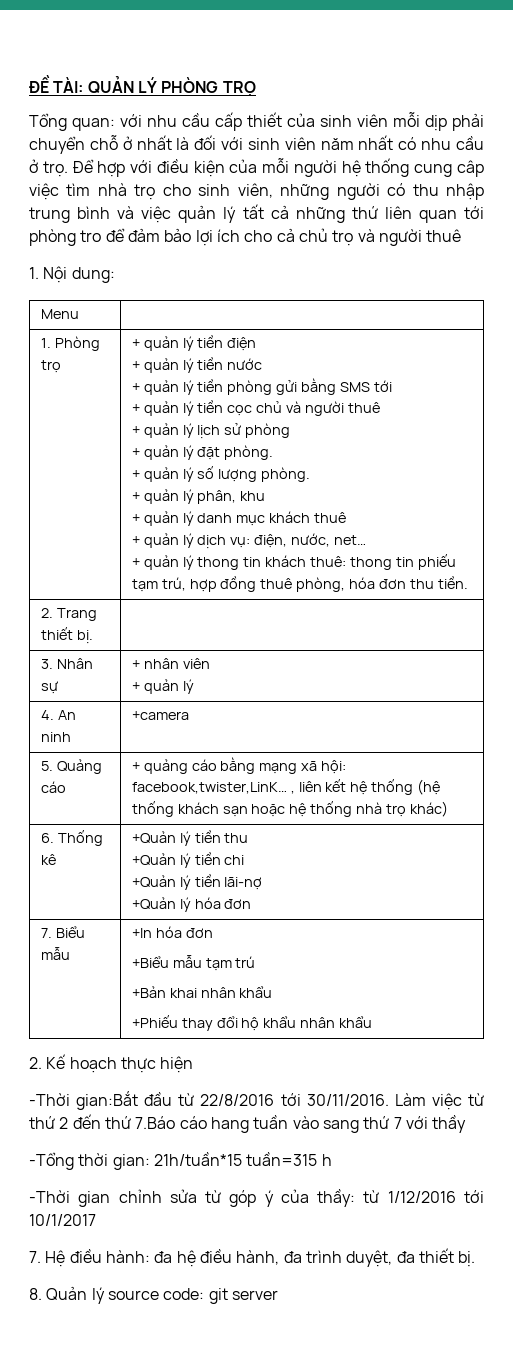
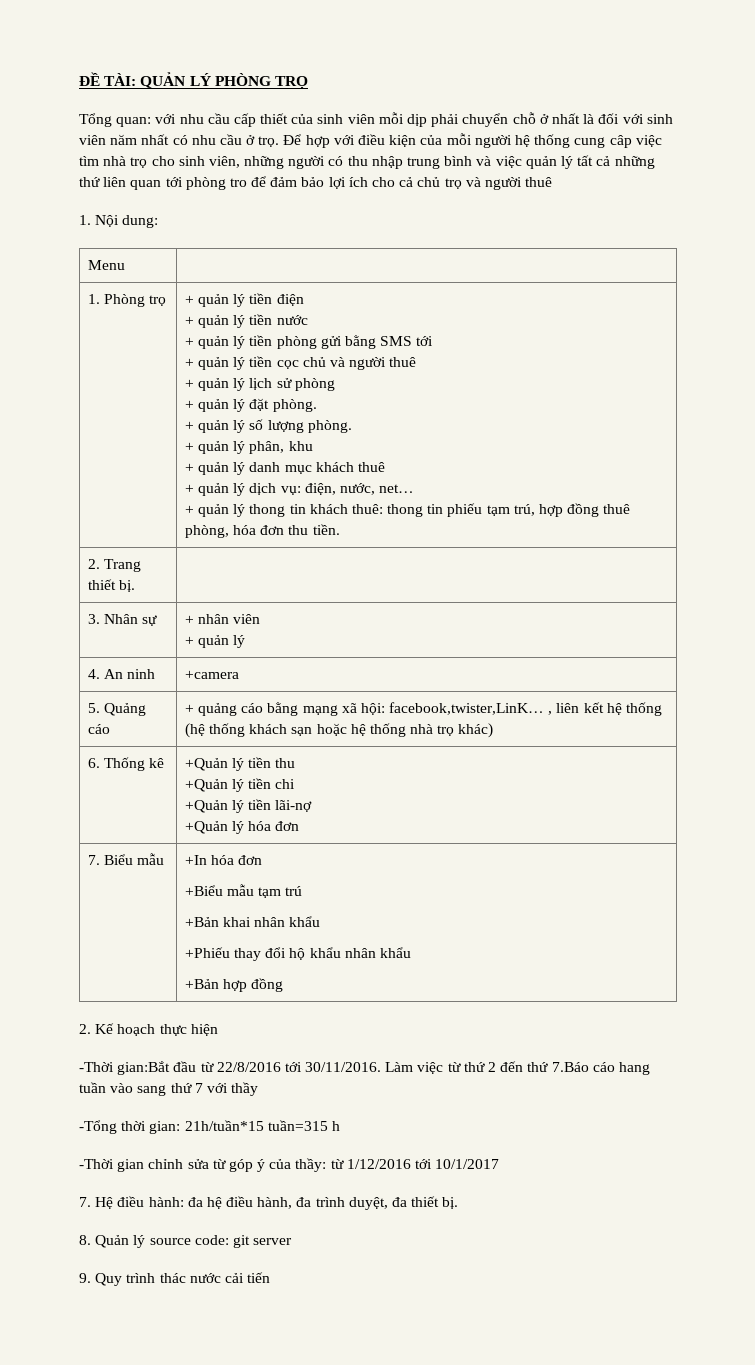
  7. Biểu mẫu | +In hóa đơn
  +Biểu mẫu tạm trú
  +Bản khai nhân khẩu
  +Phiếu thay đổi hộ khẩu nhân khẩu
+ +Bản hợp đồng
+ 9. Quy trình thác nước cải tiến

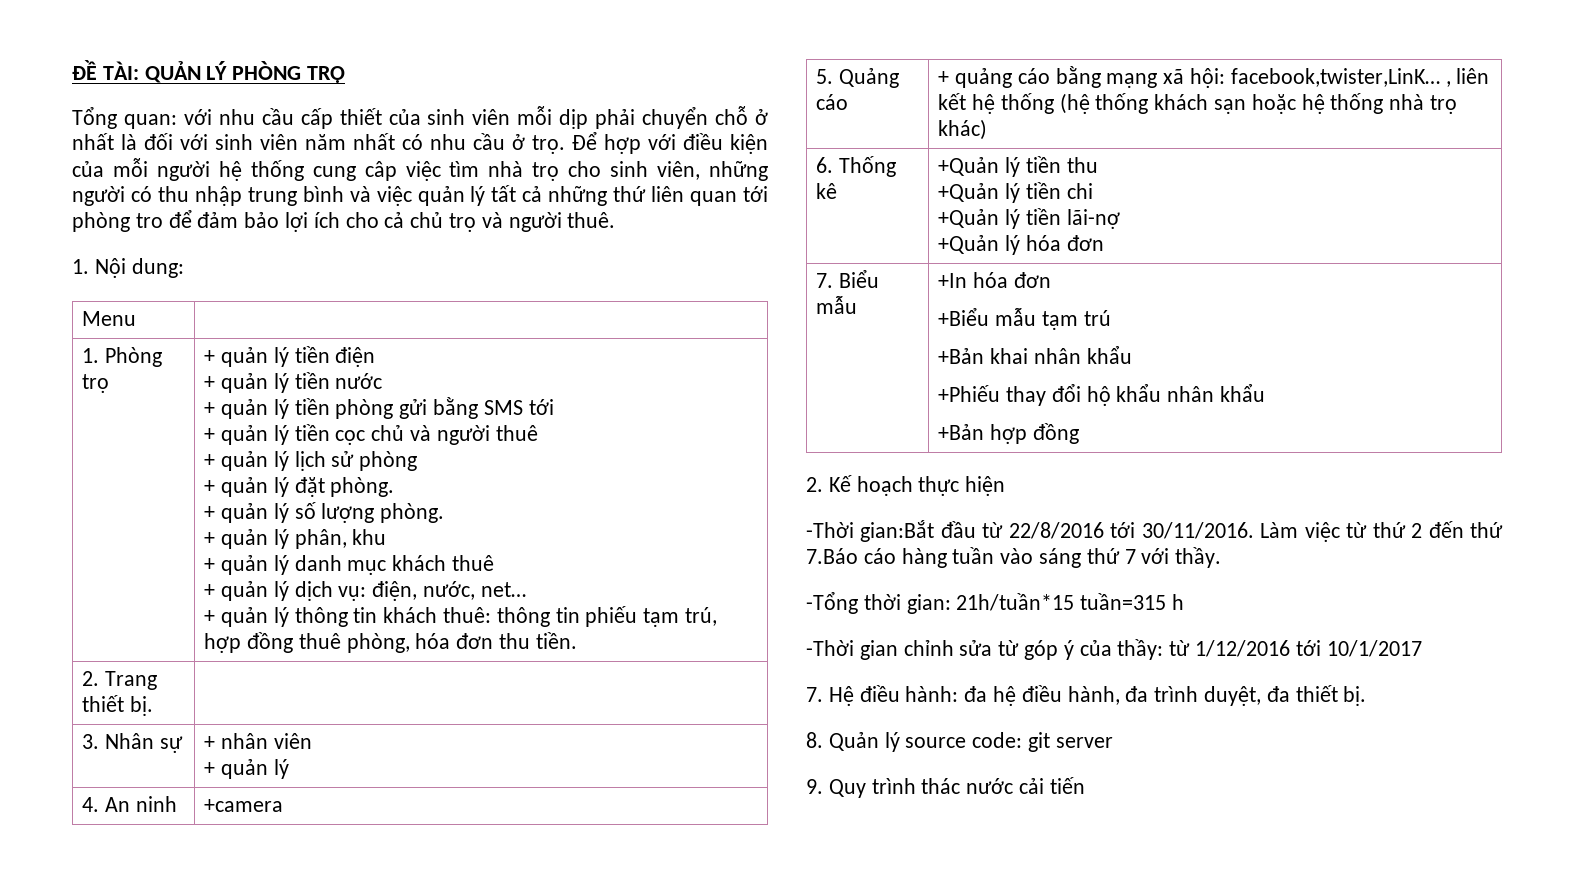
- Để hợp với điều kiện của mỗi người hệ thống cung câp việc tìm nhà trọ cho sinh viên, những người có thu nhập trung bình và việc quản lý tất cả những thứ liên quan tới phòng tro để đảm bảo lợi ích cho cả chủ trọ và người thuê
+ Để hợp với điều kiện của mỗi người hệ thống cung câp việc tìm nhà trọ cho sinh viên, những người có thu nhập trung bình và việc quản lý tất cả những thứ liên quan tới phòng tro để đảm bảo lợi ích cho cả chủ trọ và người thuê.
- + quản lý thong tin khách thuê: thong tin phiếu tạm trú, hợp đồng thuê phòng, hóa đơn thu tiền.
+ + quản lý thông tin khách thuê: thông tin phiếu tạm trú, hợp đồng thuê phòng, hóa đơn thu tiền.
- Làm việc từ thứ 2 đến thứ 7.Báo cáo hang tuần vào sang thứ 7 với thầy
+ Làm việc từ thứ 2 đến thứ 7.Báo cáo hàng tuần vào sáng thứ 7 với thầy.

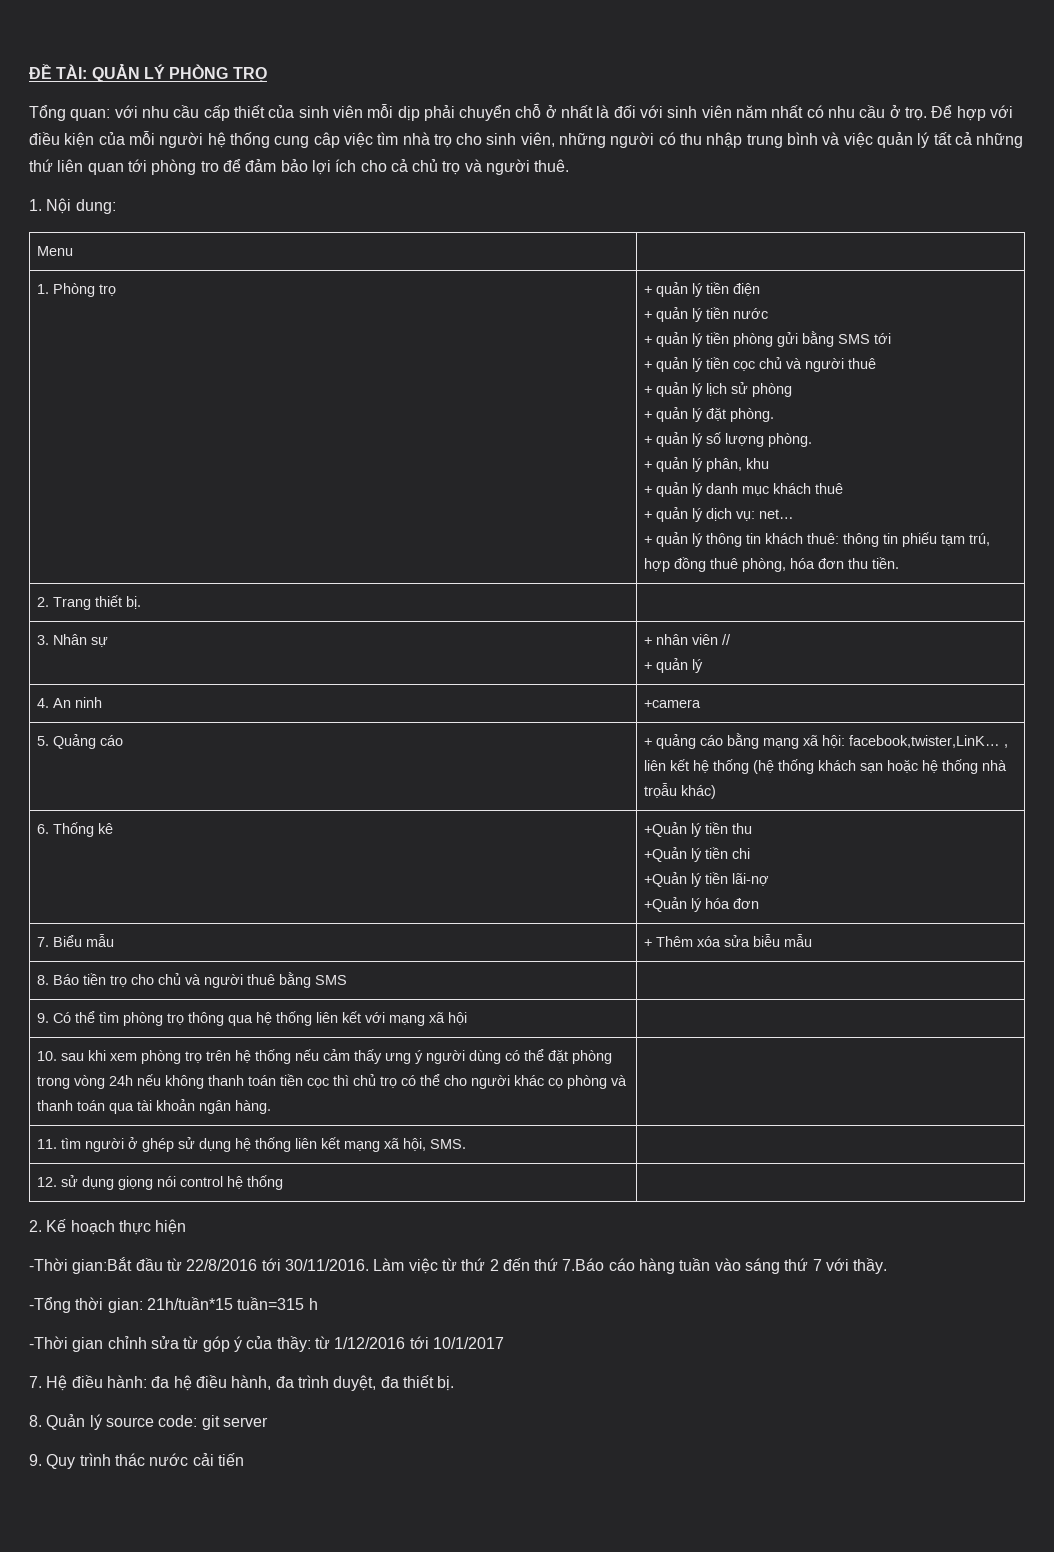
- + quản lý dịch vụ: điện, nước, net…
+ + quản lý dịch vụ: net…
- 3. Nhân sự | + nhân viên
+ 3. Nhân sự | + nhân viên //
- 5. Quảng cáo | + quảng cáo bằng mạng xã hội: facebook,twister,LinK… , liên kết hệ thống (hệ thống khách sạn hoặc hệ thống nhà trọ khác)
+ 5. Quảng cáo | + quảng cáo bằng mạng xã hội: facebook,twister,LinK… , liên kết hệ thống (hệ thống khách sạn hoặc hệ thống nhà trọẫu khác)
- 7. Biểu mẫu | +In hóa đơn
- +Biểu mẫu tạm trú
- +Bản khai nhân khẩu
- +Phiếu thay đổi hộ khẩu nhân khẩu
- +Bản hợp đồng
+ 7. Biểu mẫu | + Thêm xóa sửa biễu mẫu
+ 8. Báo tiền trọ cho chủ và người thuê bằng SMS |
+ 9. Có thể tìm phòng trọ thông qua hệ thống liên kết với mạng xã hội |
+ 10. sau khi xem phòng trọ trên hệ thống nếu cảm thấy ưng ý người dùng có thể đặt phòng trong vòng 24h nếu không thanh toán tiền cọc thì chủ trọ có thể cho người khác cọ phòng và thanh toán qua tài khoản ngân hàng. |
+ 11. tìm người ở ghép sử dụng hệ thống liên kết mạng xã hội, SMS. |
+ 12. sử dụng giọng nói control hệ thống |

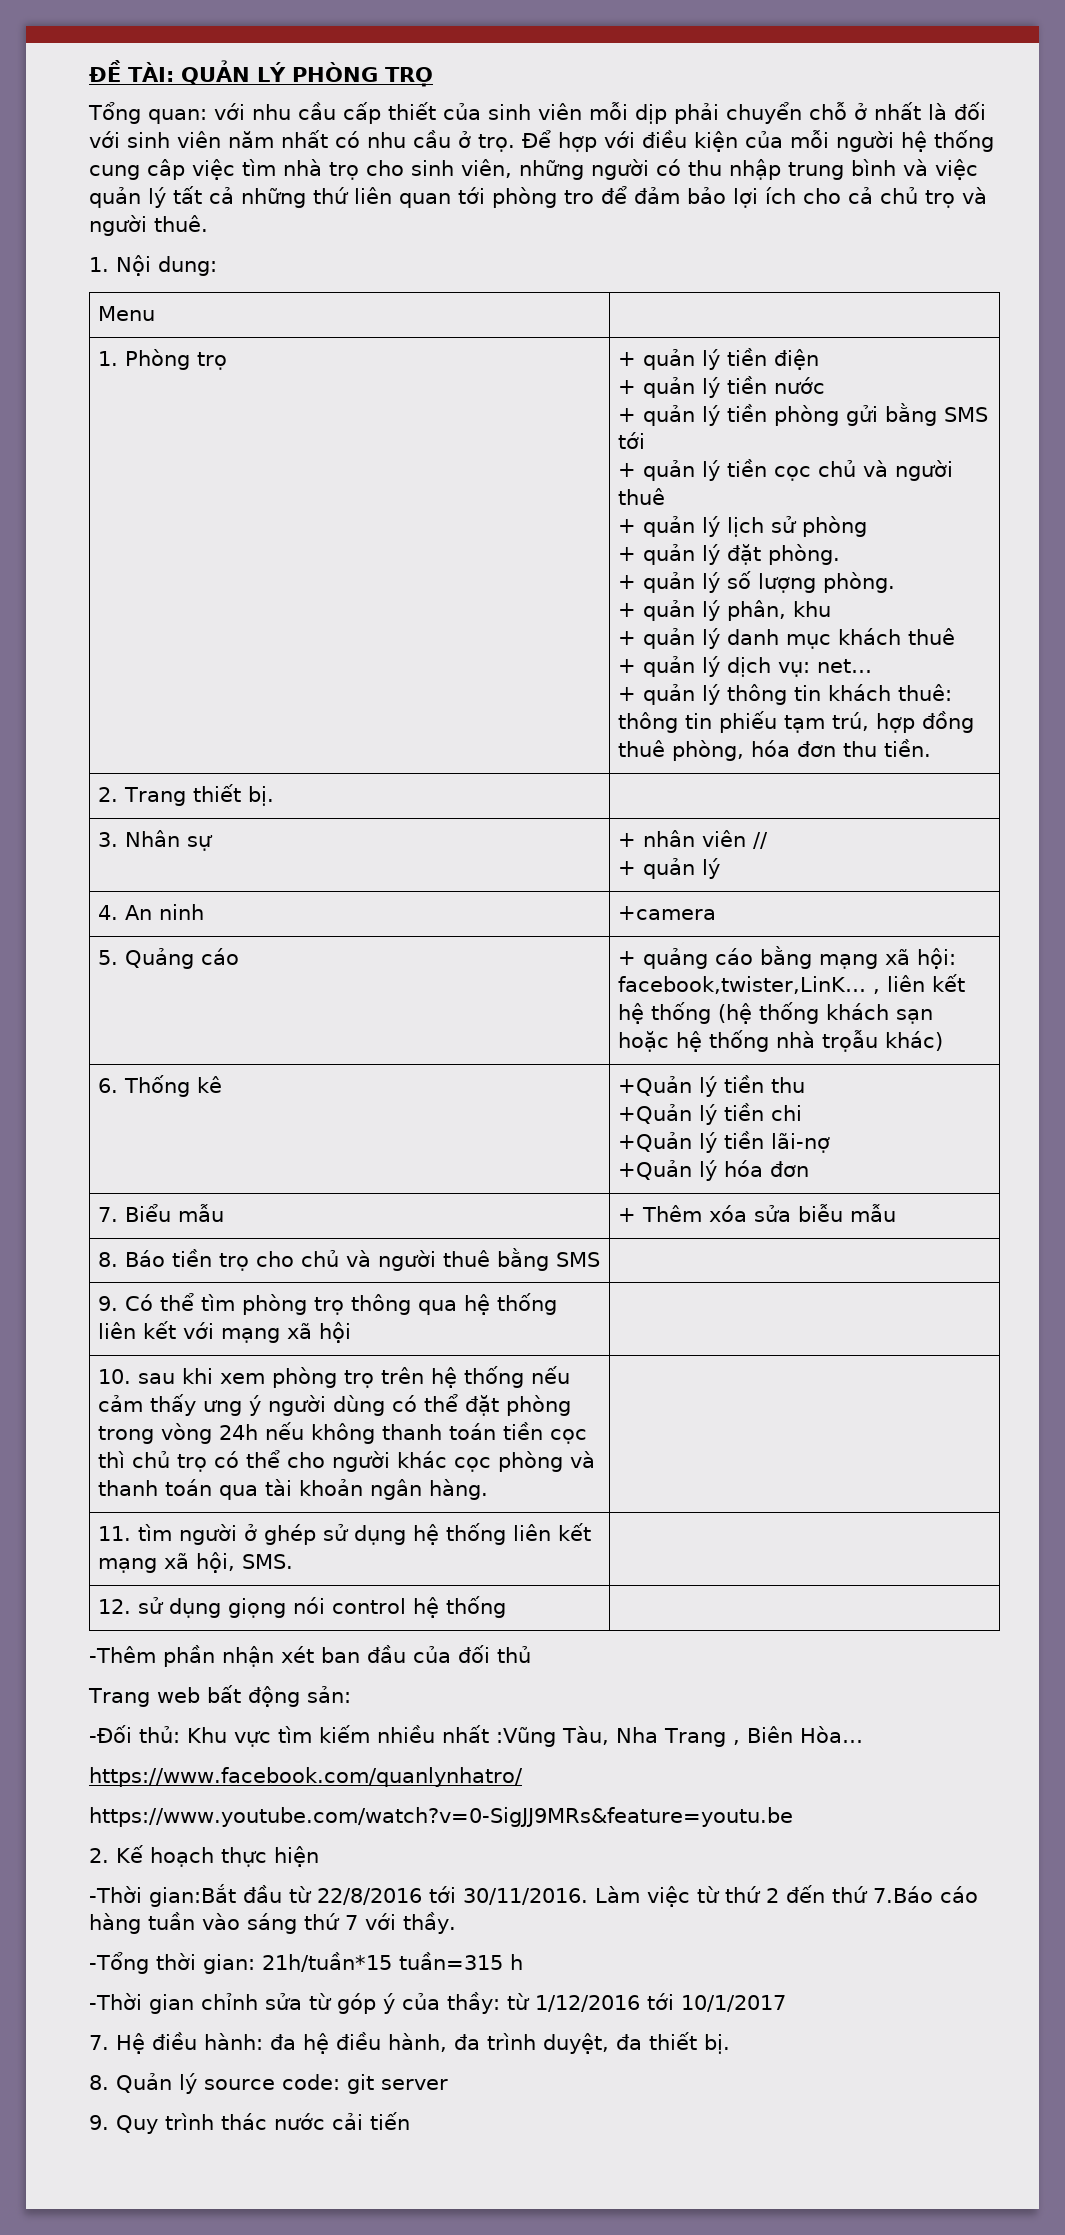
- 10. sau khi xem phòng trọ trên hệ thống nếu cảm thấy ưng ý người dùng có thể đặt phòng trong vòng 24h nếu không thanh toán tiền cọc thì chủ trọ có thể cho người khác cọ phòng và thanh toán qua tài khoản ngân hàng.
+ 10. sau khi xem phòng trọ trên hệ thống nếu cảm thấy ưng ý người dùng có thể đặt phòng trong vòng 24h nếu không thanh toán tiền cọc thì chủ trọ có thể cho người khác cọc phòng và thanh toán qua tài khoản ngân hàng.
+ -Thêm phần nhận xét ban đầu của đối thủ
+ Trang web bất động sản:
+ -Đối thủ: Khu vực tìm kiếm nhiều nhất :Vũng Tàu, Nha Trang , Biên Hòa…
+ https://www.facebook.com/quanlynhatro/
+ https://www.youtube.com/watch?v=0-SigJJ9MRs&feature=youtu.be

